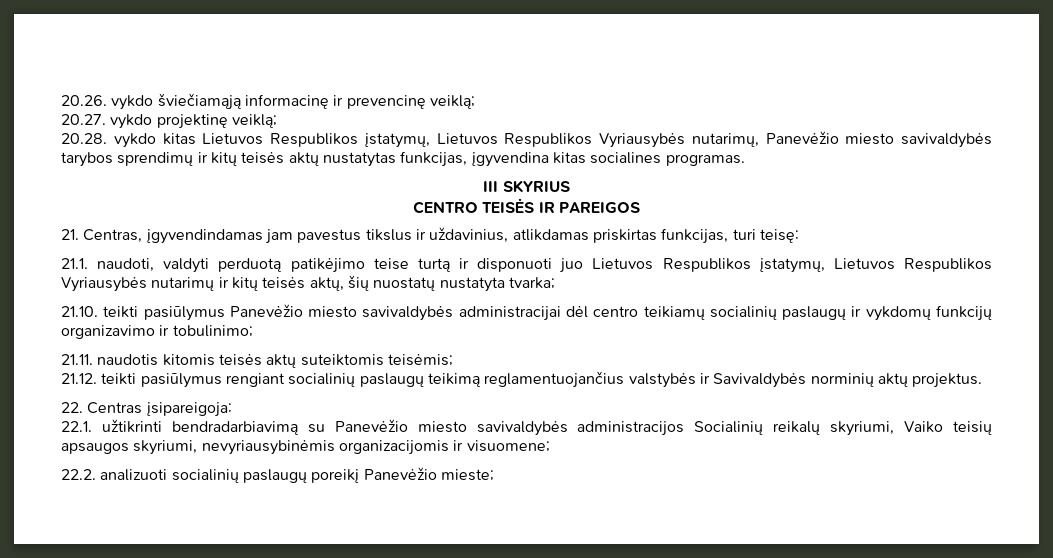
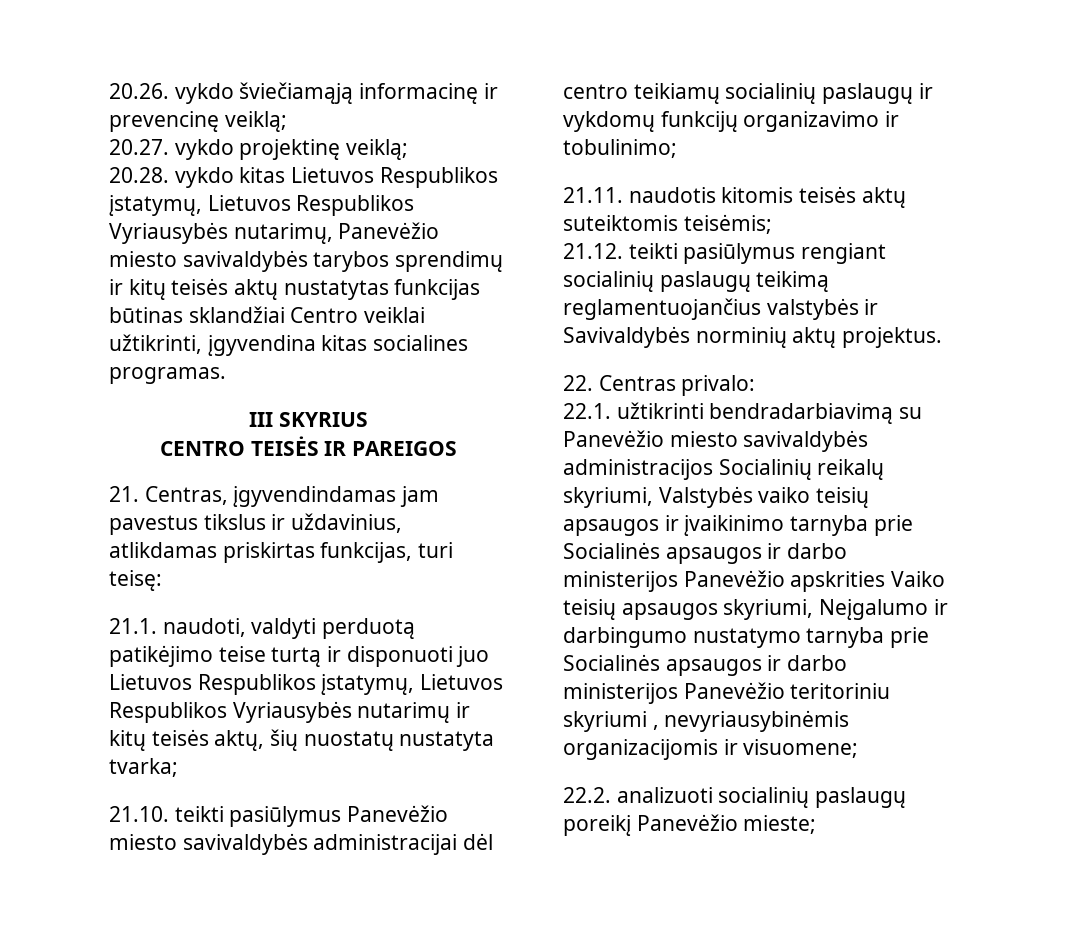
- 20.28. vykdo kitas Lietuvos Respublikos įstatymų, Lietuvos Respublikos Vyriausybės nutarimų, Panevėžio miesto savivaldybės tarybos sprendimų ir kitų teisės aktų nustatytas funkcijas, įgyvendina kitas socialines programas.
+ 20.28. vykdo kitas Lietuvos Respublikos įstatymų, Lietuvos Respublikos Vyriausybės nutarimų, Panevėžio miesto savivaldybės tarybos sprendimų ir kitų teisės aktų nustatytas funkcijas būtinas sklandžiai Centro veiklai užtikrinti, įgyvendina kitas socialines programas.
- 22. Centras įsipareigoja:
+ 22. Centras privalo:
- 22.1. užtikrinti bendradarbiavimą su Panevėžio miesto savivaldybės administracijos Socialinių reikalų skyriumi, Vaiko teisių apsaugos skyriumi, nevyriausybinėmis organizacijomis ir visuomene;
+ 22.1. užtikrinti bendradarbiavimą su Panevėžio miesto savivaldybės administracijos Socialinių reikalų skyriumi, Valstybės vaiko teisių apsaugos ir įvaikinimo tarnyba prie Socialinės apsaugos ir darbo ministerijos Panevėžio apskrities Vaiko teisių apsaugos skyriumi, Neįgalumo ir darbingumo nustatymo tarnyba prie Socialinės apsaugos ir darbo ministerijos Panevėžio teritoriniu skyriumi , nevyriausybinėmis organizacijomis ir visuomene;

